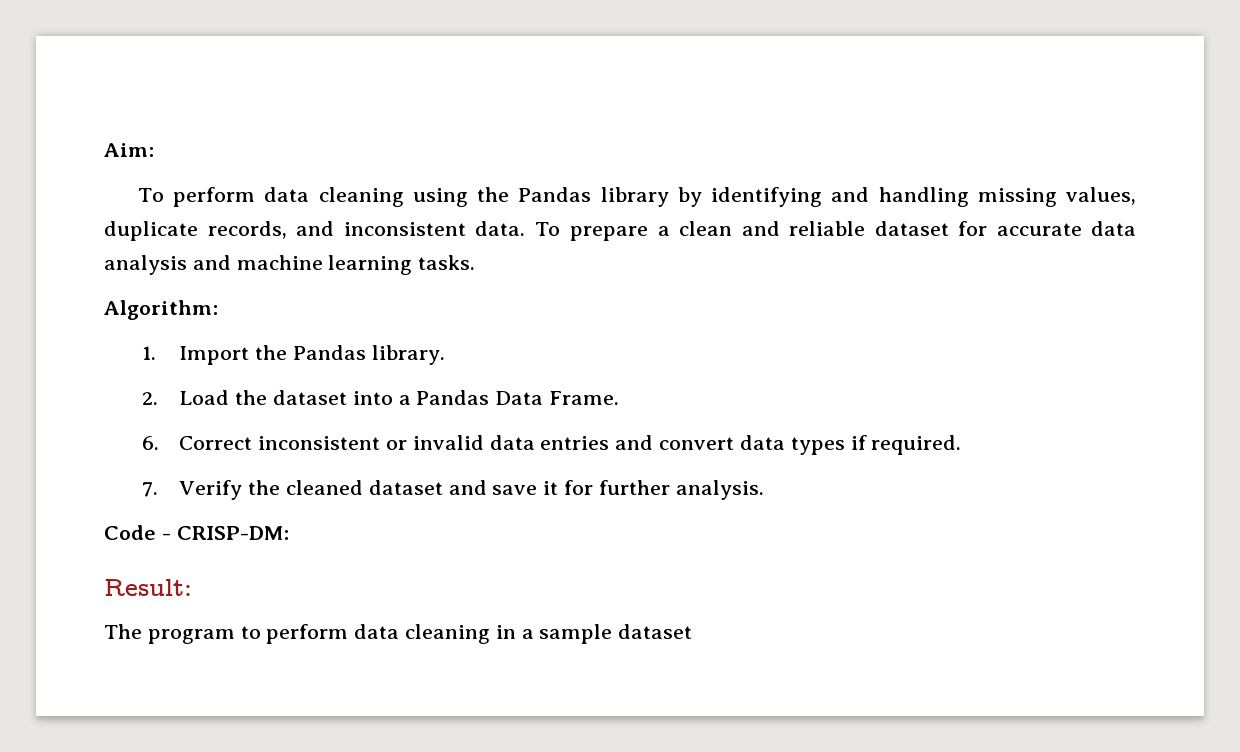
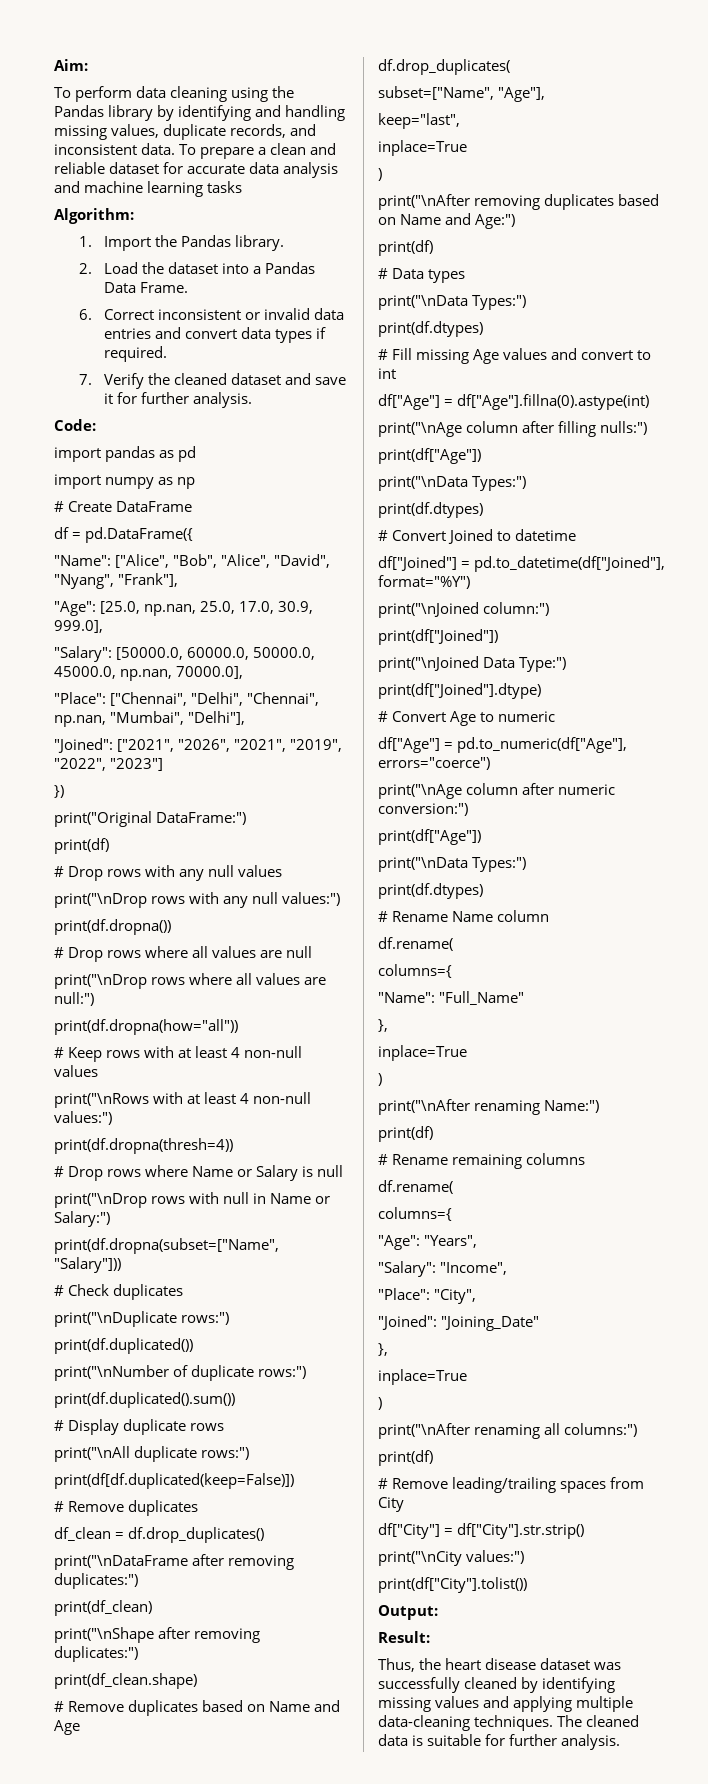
- To prepare a clean and reliable dataset for accurate data analysis and machine learning tasks.
+ To prepare a clean and reliable dataset for accurate data analysis and machine learning tasks
- Code - CRISP-DM:
+ Code:
+ import pandas as pd
+ import numpy as np
+ # Create DataFrame
+ df = pd.DataFrame({
+ "Name": ["Alice", "Bob", "Alice", "David", "Nyang", "Frank"],
+ "Age": [25.0, np.nan, 25.0, 17.0, 30.9, 999.0],
+ "Salary": [50000.0, 60000.0, 50000.0, 45000.0, np.nan, 70000.0],
+ "Place": ["Chennai", "Delhi", "Chennai", np.nan, "Mumbai", "Delhi"],
+ "Joined": ["2021", "2026", "2021", "2019", "2022", "2023"]
+ })
+ print("Original DataFrame:")
+ print(df)
+ # Drop rows with any null values
+ print("\nDrop rows with any null values:")
+ print(df.dropna())
+ # Drop rows where all values are null
+ print("\nDrop rows where all values are null:")
+ print(df.dropna(how="all"))
+ # Keep rows with at least 4 non-null values
+ print("\nRows with at least 4 non-null values:")
+ print(df.dropna(thresh=4))
+ # Drop rows where Name or Salary is null
+ print("\nDrop rows with null in Name or Salary:")
+ print(df.dropna(subset=["Name", "Salary"]))
+ # Check duplicates
+ print("\nDuplicate rows:")
+ print(df.duplicated())
+ print("\nNumber of duplicate rows:")
+ print(df.duplicated().sum())
+ # Display duplicate rows
+ print("\nAll duplicate rows:")
+ print(df[df.duplicated(keep=False)])
+ # Remove duplicates
+ df_clean = df.drop_duplicates()
+ print("\nDataFrame after removing duplicates:")
+ print(df_clean)
+ print("\nShape after removing duplicates:")
+ print(df_clean.shape)
+ # Remove duplicates based on Name and Age
+ df.drop_duplicates(
+ subset=["Name", "Age"],
+ keep="last",
+ inplace=True
+ )
+ print("\nAfter removing duplicates based on Name and Age:")
+ print(df)
+ # Data types
+ print("\nData Types:")
+ print(df.dtypes)
+ # Fill missing Age values and convert to int
+ df["Age"] = df["Age"].fillna(0).astype(int)
+ print("\nAge column after filling nulls:")
+ print(df["Age"])
+ print("\nData Types:")
+ print(df.dtypes)
+ # Convert Joined to datetime
+ df["Joined"] = pd.to_datetime(df["Joined"], format="%Y")
+ print("\nJoined column:")
+ print(df["Joined"])
+ print("\nJoined Data Type:")
+ print(df["Joined"].dtype)
+ # Convert Age to numeric
+ df["Age"] = pd.to_numeric(df["Age"], errors="coerce")
+ print("\nAge column after numeric conversion:")
+ print(df["Age"])
+ print("\nData Types:")
+ print(df.dtypes)
+ # Rename Name column
+ df.rename(
+ columns={
+ "Name": "Full_Name"
+ },
+ inplace=True
+ )
+ print("\nAfter renaming Name:")
+ print(df)
+ # Rename remaining columns
+ df.rename(
+ columns={
+ "Age": "Years",
+ "Salary": "Income",
+ "Place": "City",
+ "Joined": "Joining_Date"
+ },
+ inplace=True
+ )
+ print("\nAfter renaming all columns:")
+ print(df)
+ # Remove leading/trailing spaces from City
+ df["City"] = df["City"].str.strip()
+ print("\nCity values:")
+ print(df["City"].tolist())
+ Output:
  Result:
- The program to perform data cleaning in a sample dataset
+ Thus, the heart disease dataset was successfully cleaned by identifying missing values and applying multiple data-cleaning techniques. The cleaned data is suitable for further analysis.

